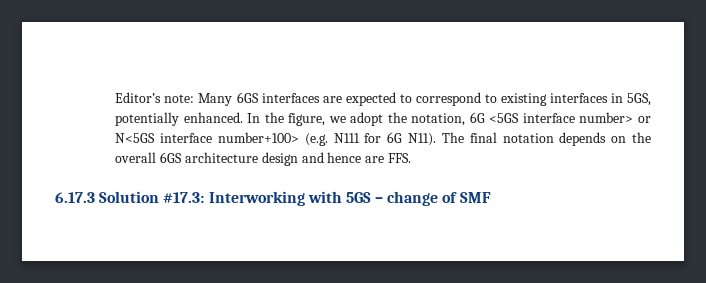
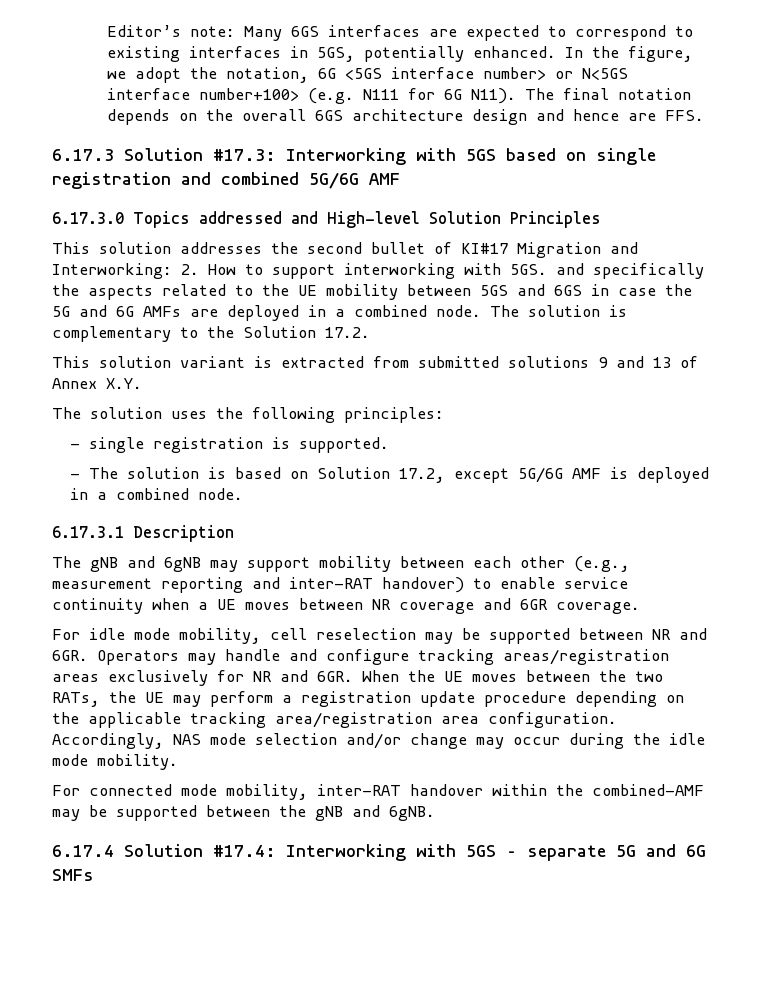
- 6.17.3 Solution #17.3: Interworking with 5GS – change of SMF
+ 6.17.3 Solution #17.3: Interworking with 5GS based on single registration and combined 5G/6G AMF
+ 6.17.3.0 Topics addressed and High-level Solution Principles
+ This solution addresses the second bullet of KI#17 Migration and Interworking: 2. How to support interworking with 5GS. and specifically the aspects related to the UE mobility between 5GS and 6GS in case the 5G and 6G AMFs are deployed in a combined node. The solution is complementary to the Solution 17.2.
+ This solution variant is extracted from submitted solutions 9 and 13 of Annex X.Y.
+ The solution uses the following principles:
+ - single registration is supported.
+ - The solution is based on Solution 17.2, except 5G/6G AMF is deployed in a combined node.
+ 6.17.3.1 Description
+ The gNB and 6gNB may support mobility between each other (e.g., measurement reporting and inter-RAT handover) to enable service continuity when a UE moves between NR coverage and 6GR coverage.
+ For idle mode mobility, cell reselection may be supported between NR and 6GR. Operators may handle and configure tracking areas/registration areas exclusively for NR and 6GR. When the UE moves between the two RATs, the UE may perform a registration update procedure depending on the applicable tracking area/registration area configuration. Accordingly, NAS mode selection and/or change may occur during the idle mode mobility.
+ For connected mode mobility, inter-RAT handover within the combined-AMF may be supported between the gNB and 6gNB.
+ 6.17.4 Solution #17.4: Interworking with 5GS – separate 5G and 6G SMFs

